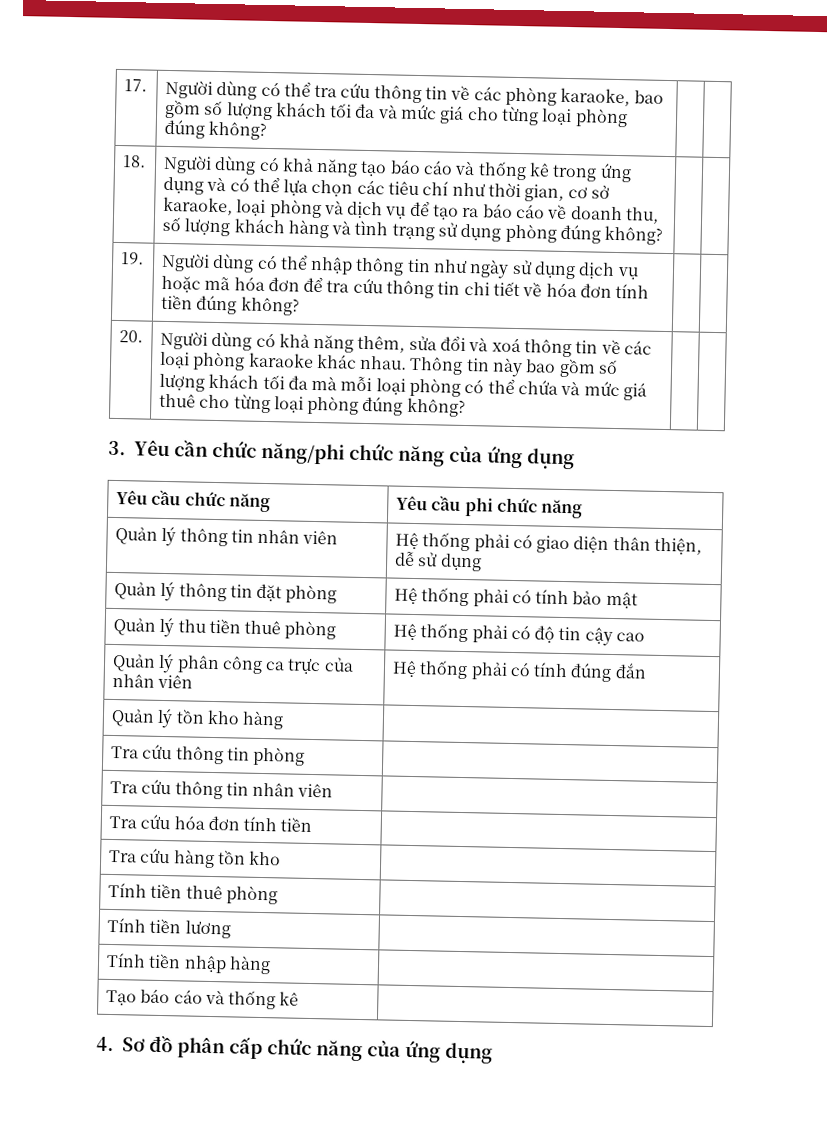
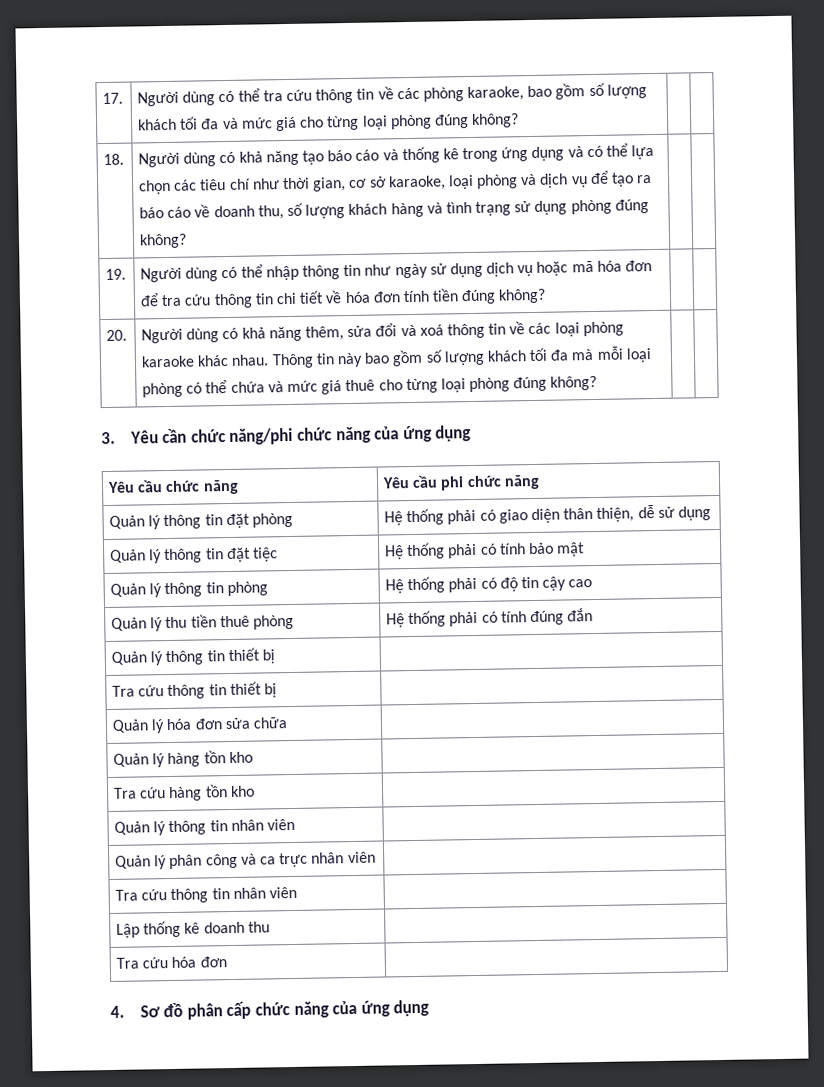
- Quản lý thông tin nhân viên | Hệ thống phải có giao diện thân thiện, dễ sử dụng
+ Quản lý thông tin đặt phòng | Hệ thống phải có giao diện thân thiện, dễ sử dụng
- Quản lý thông tin đặt phòng | Hệ thống phải có tính bảo mật
+ Quản lý thông tin đặt tiệc | Hệ thống phải có tính bảo mật
- Quản lý thu tiền thuê phòng | Hệ thống phải có độ tin cậy cao
+ Quản lý thông tin phòng | Hệ thống phải có độ tin cậy cao
- Quản lý phân công ca trực của nhân viên | Hệ thống phải có tính đúng đắn
+ Quản lý thu tiền thuê phòng | Hệ thống phải có tính đúng đắn
- Quản lý tồn kho hàng |
- Tra cứu thông tin phòng |
+ Quản lý thông tin thiết bị |
+ Tra cứu thông tin thiết bị |
+ Quản lý hóa đơn sửa chữa |
+ Quản lý hàng tồn kho |
+ Tra cứu hàng tồn kho |
+ Quản lý thông tin nhân viên |
+ Quản lý phân công và ca trực nhân viên |
+ Lập thống kê doanh thu |
- Tra cứu hóa đơn tính tiền |
- Tra cứu hàng tồn kho |
- Tính tiền thuê phòng |
- Tính tiền lương |
- Tính tiền nhập hàng |
- Tạo báo cáo và thống kê |
+ Tra cứu hóa đơn |

